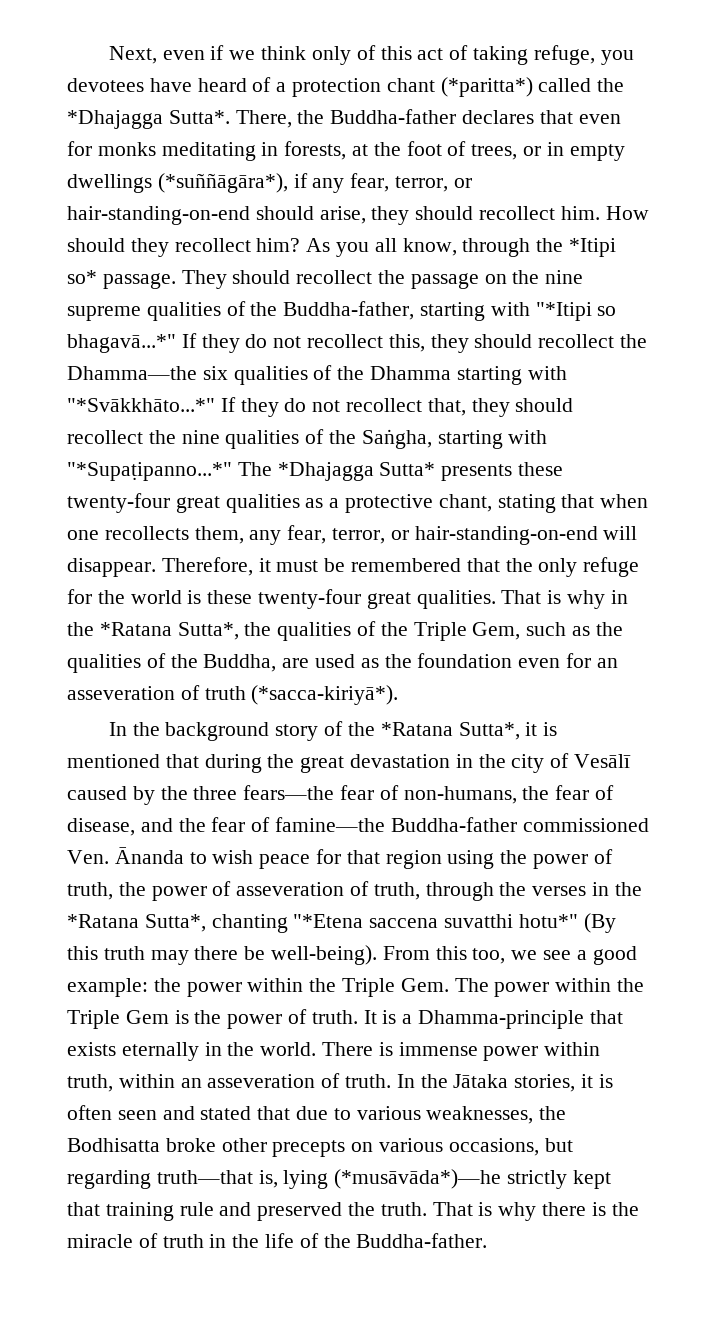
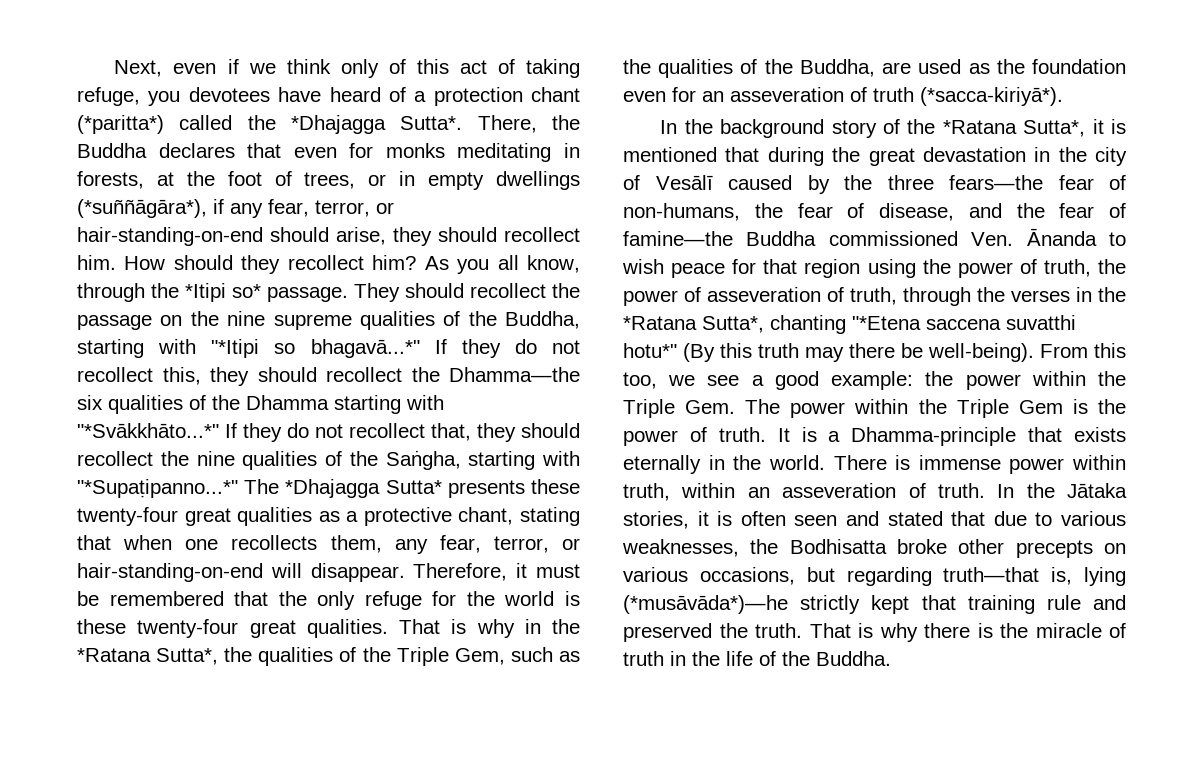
- There, the Buddha-father declares that even for monks meditating in forests, at the foot of trees, or in empty dwellings (*suññāgāra*), if any fear, terror, or hair-standing-on-end should arise, they should recollect him.
+ There, the Buddha declares that even for monks meditating in forests, at the foot of trees, or in empty dwellings (*suññāgāra*), if any fear, terror, or hair-standing-on-end should arise, they should recollect him.
- They should recollect the passage on the nine supreme qualities of the Buddha-father, starting with "*Itipi so bhagavā...*" If they do not recollect this, they should recollect the Dhamma—the six qualities of the Dhamma starting with "*Svākkhāto...*" If they do not recollect that, they should recollect the nine qualities of the Saṅgha, starting with "*Supaṭipanno...*" The *Dhajagga Sutta* presents these twenty-four great qualities as a protective chant, stating that when one recollects them, any fear, terror, or hair-standing-on-end will disappear.
+ They should recollect the passage on the nine supreme qualities of the Buddha, starting with "*Itipi so bhagavā...*" If they do not recollect this, they should recollect the Dhamma—the six qualities of the Dhamma starting with "*Svākkhāto...*" If they do not recollect that, they should recollect the nine qualities of the Saṅgha, starting with "*Supaṭipanno...*" The *Dhajagga Sutta* presents these twenty-four great qualities as a protective chant, stating that when one recollects them, any fear, terror, or hair-standing-on-end will disappear.
- In the background story of the *Ratana Sutta*, it is mentioned that during the great devastation in the city of Vesālī caused by the three fears—the fear of non-humans, the fear of disease, and the fear of famine—the Buddha-father commissioned Ven. Ānanda to wish peace for that region using the power of truth, the power of asseveration of truth, through the verses in the *Ratana Sutta*, chanting "*Etena saccena suvatthi hotu*" (By this truth may there be well-being).
+ In the background story of the *Ratana Sutta*, it is mentioned that during the great devastation in the city of Vesālī caused by the three fears—the fear of non-humans, the fear of disease, and the fear of famine—the Buddha commissioned Ven. Ānanda to wish peace for that region using the power of truth, the power of asseveration of truth, through the verses in the *Ratana Sutta*, chanting "*Etena saccena suvatthi hotu*" (By this truth may there be well-being).
- That is why there is the miracle of truth in the life of the Buddha-father.
+ That is why there is the miracle of truth in the life of the Buddha.

